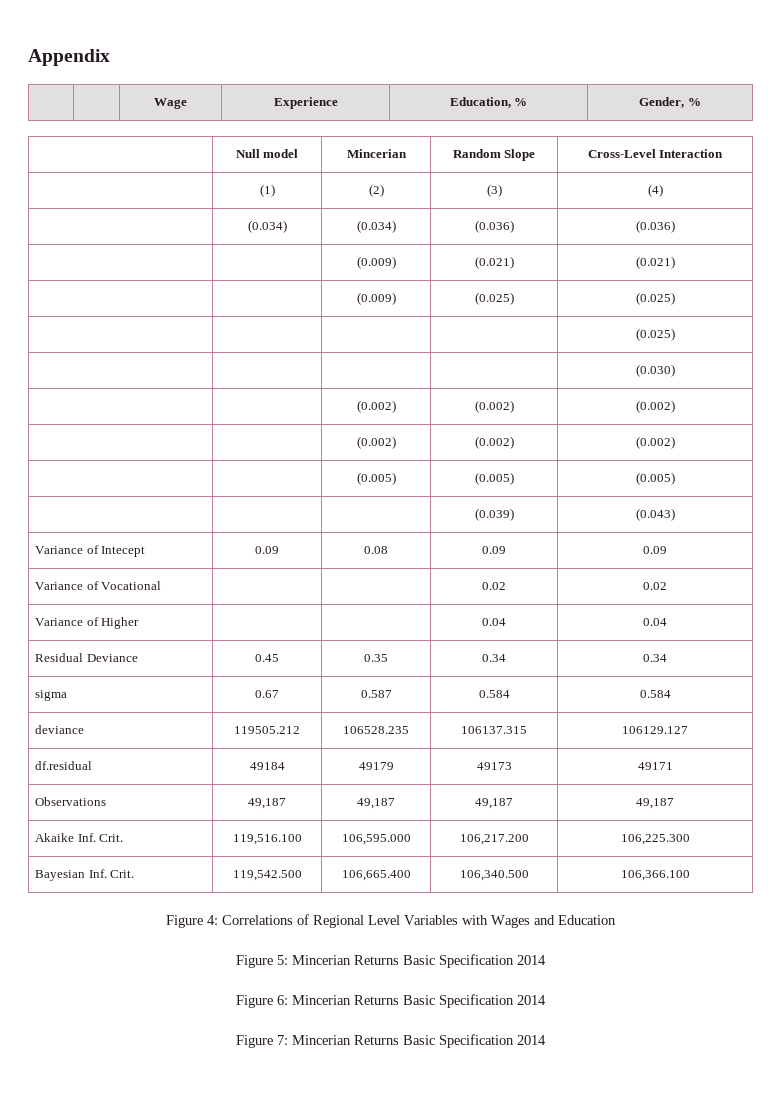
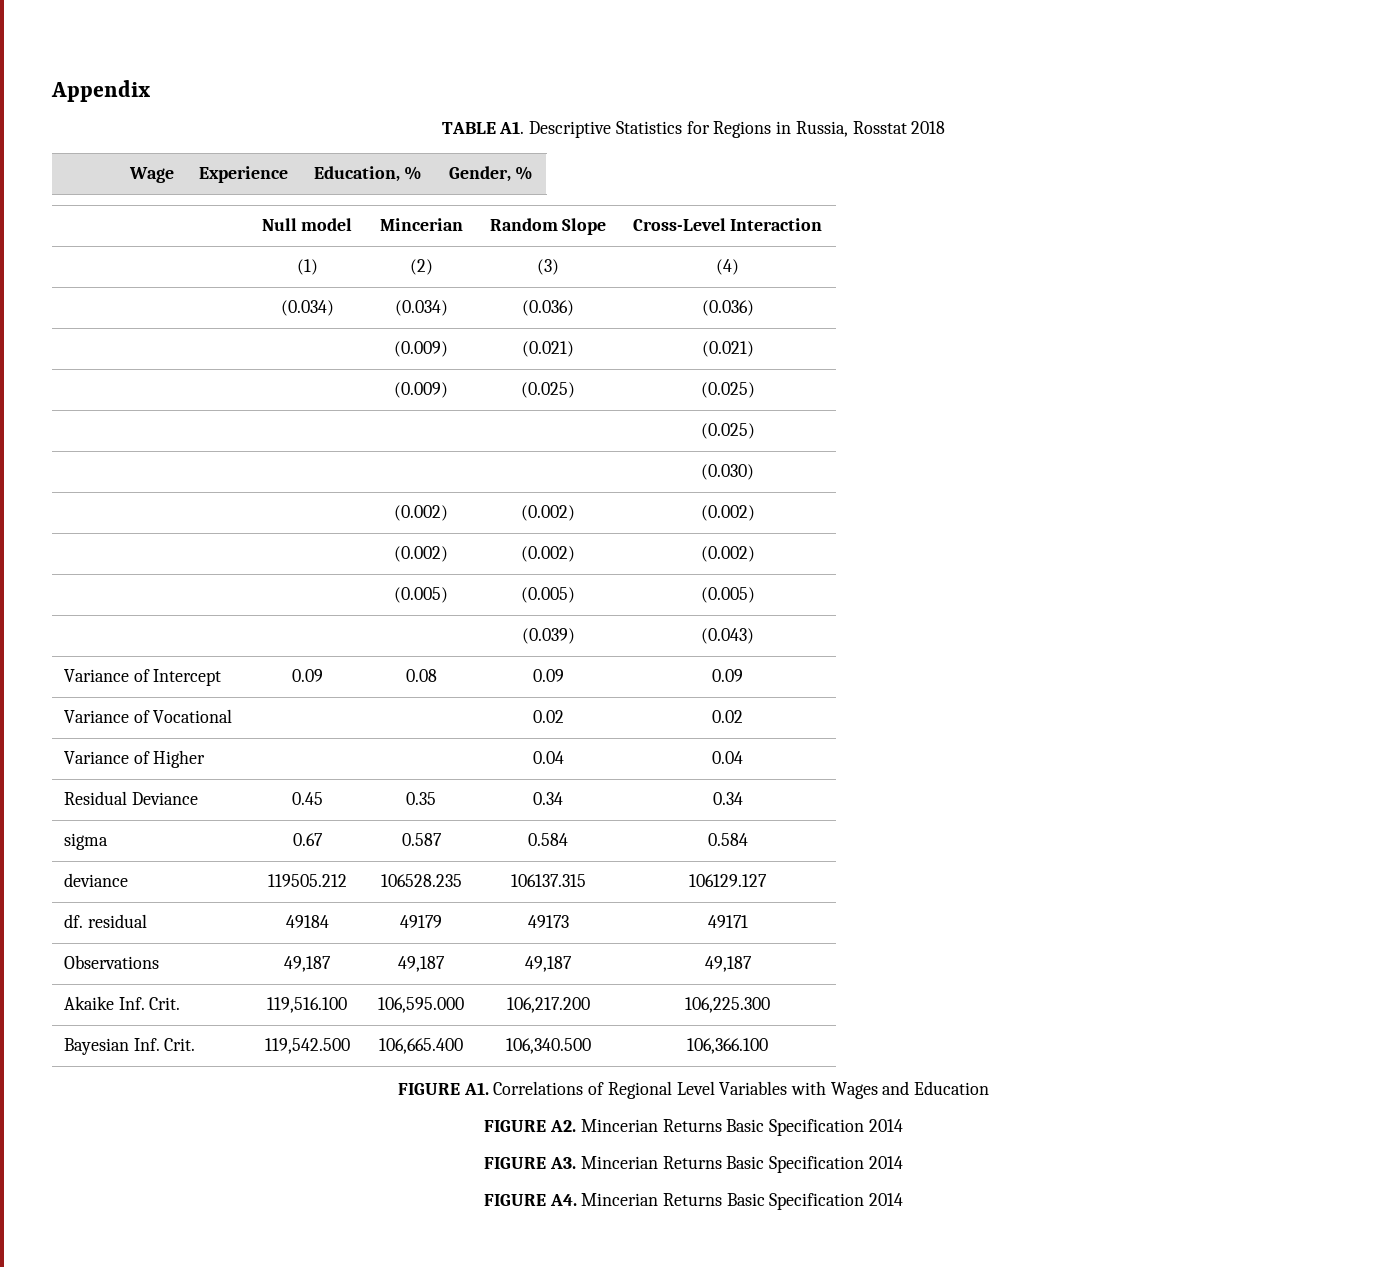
+ TABLE A1. Descriptive Statistics for Regions in Russia, Rosstat 2018
- Variance of Intecept | 0.09 | 0.08 | 0.09 | 0.09
+ Variance of Intercept | 0.09 | 0.08 | 0.09 | 0.09
- df.residual | 49184 | 49179 | 49173 | 49171
+ df. residual | 49184 | 49179 | 49173 | 49171
- Figure 4: Correlations of Regional Level Variables with Wages and Education
+ FIGURE A1. Correlations of Regional Level Variables with Wages and Education
- Figure 5: Mincerian Returns Basic Specification 2014
- Figure 6: Mincerian Returns Basic Specification 2014
- Figure 7: Mincerian Returns Basic Specification 2014
+ FIGURE A2. Mincerian Returns Basic Specification 2014
+ FIGURE A3. Mincerian Returns Basic Specification 2014
+ FIGURE A4. Mincerian Returns Basic Specification 2014

